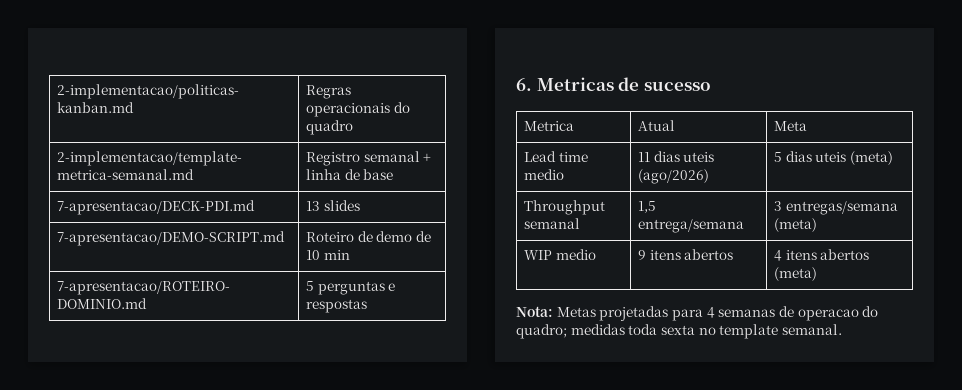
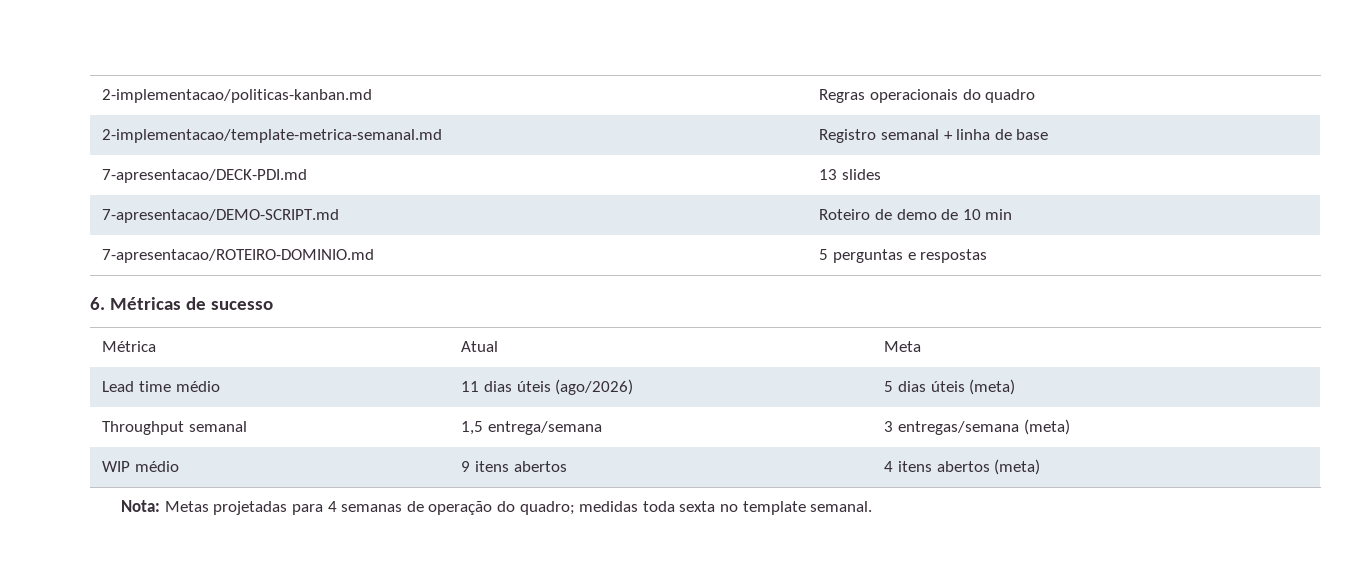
- 6. Metricas de sucesso
+ 6. Métricas de sucesso
- Metrica | Atual | Meta
+ Métrica | Atual | Meta
- Lead time medio | 11 dias uteis (ago/2026) | 5 dias uteis (meta)
+ Lead time médio | 11 dias úteis (ago/2026) | 5 dias úteis (meta)
- WIP medio | 9 itens abertos | 4 itens abertos (meta)
+ WIP médio | 9 itens abertos | 4 itens abertos (meta)
- Nota: Metas projetadas para 4 semanas de operacao do quadro; medidas toda sexta no template semanal.
+ Nota: Metas projetadas para 4 semanas de operação do quadro; medidas toda sexta no template semanal.

